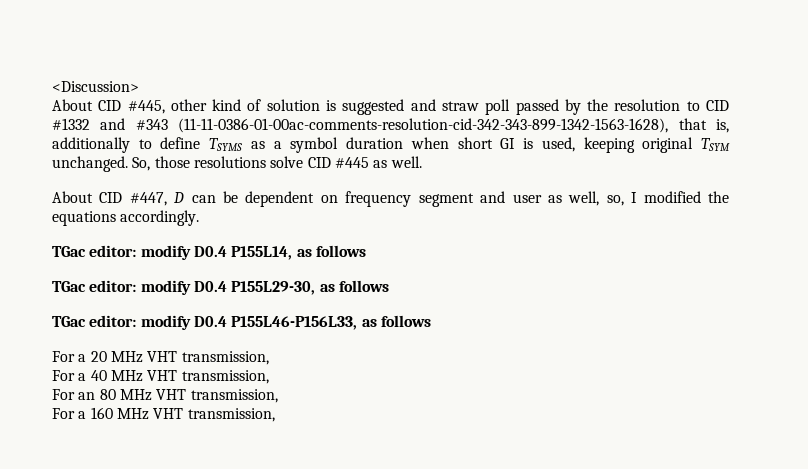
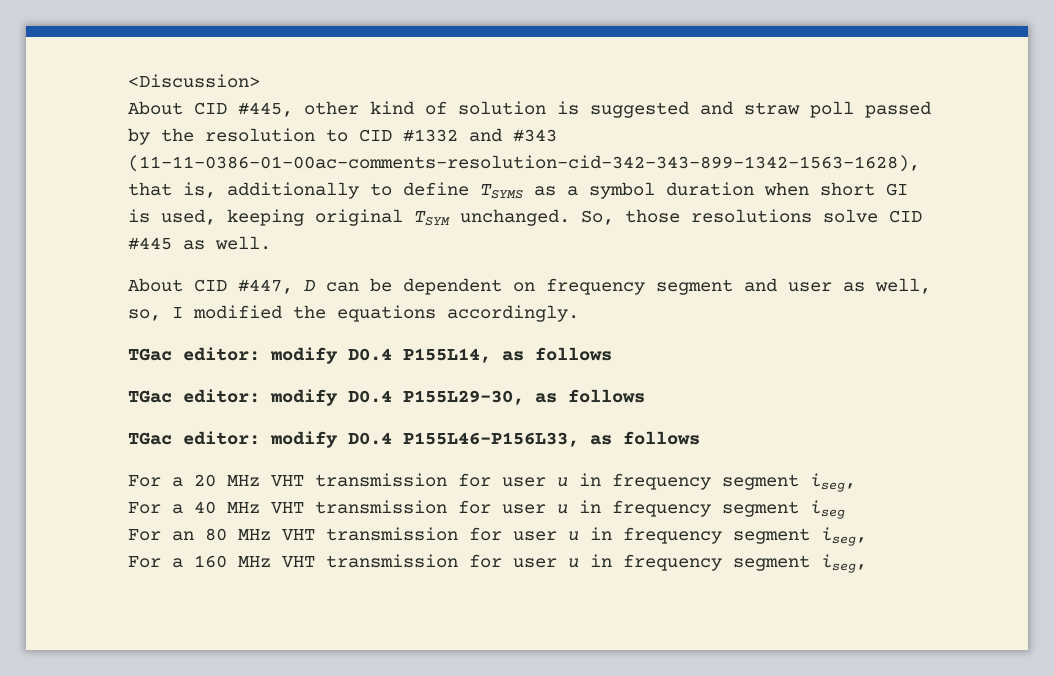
- For a 20 MHz VHT transmission,
+ For a 20 MHz VHT transmission for user u in frequency segment iseg,
- For a 40 MHz VHT transmission,
+ For a 40 MHz VHT transmission for user u in frequency segment iseg
- For an 80 MHz VHT transmission,
+ For an 80 MHz VHT transmission for user u in frequency segment iseg,
- For a 160 MHz VHT transmission,
+ For a 160 MHz VHT transmission for user u in frequency segment iseg,

